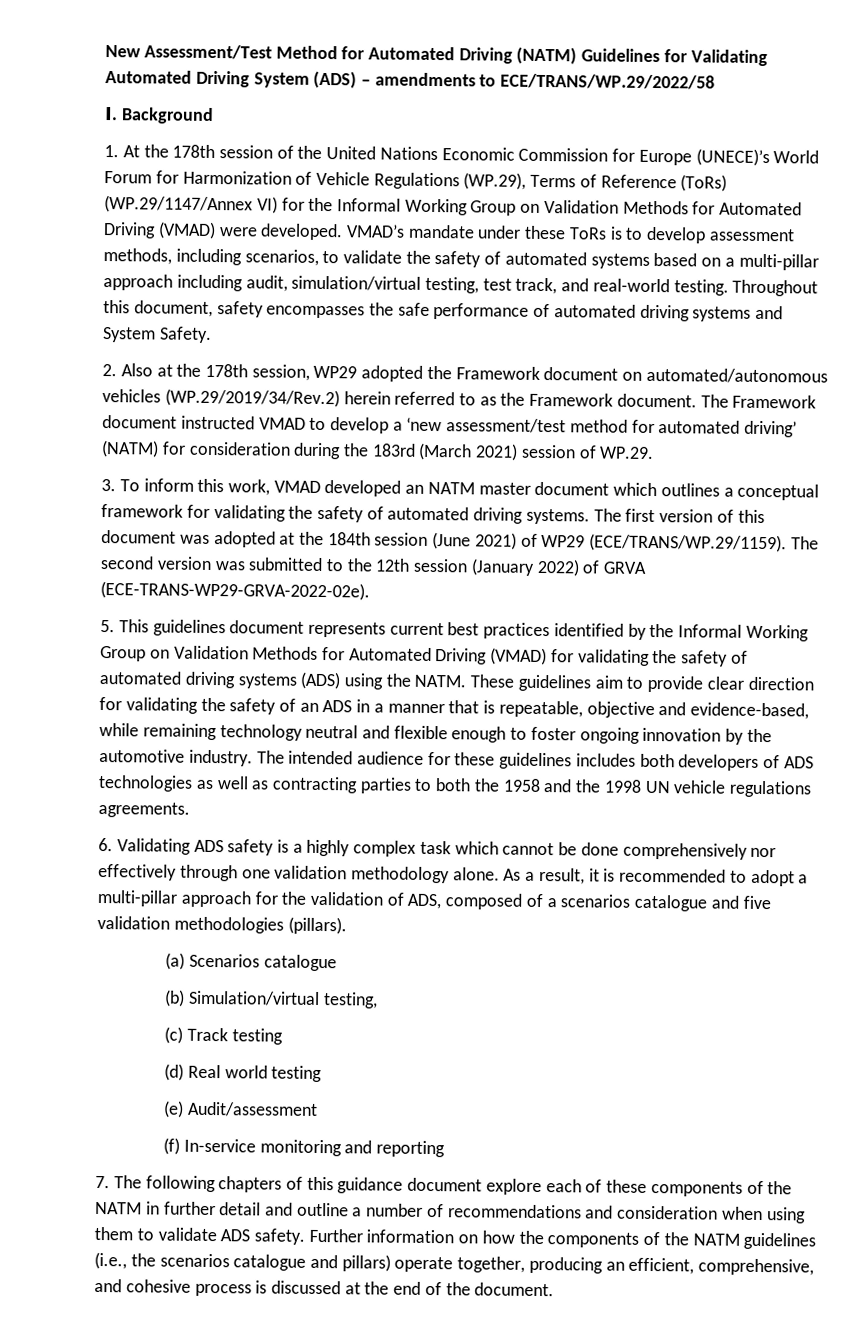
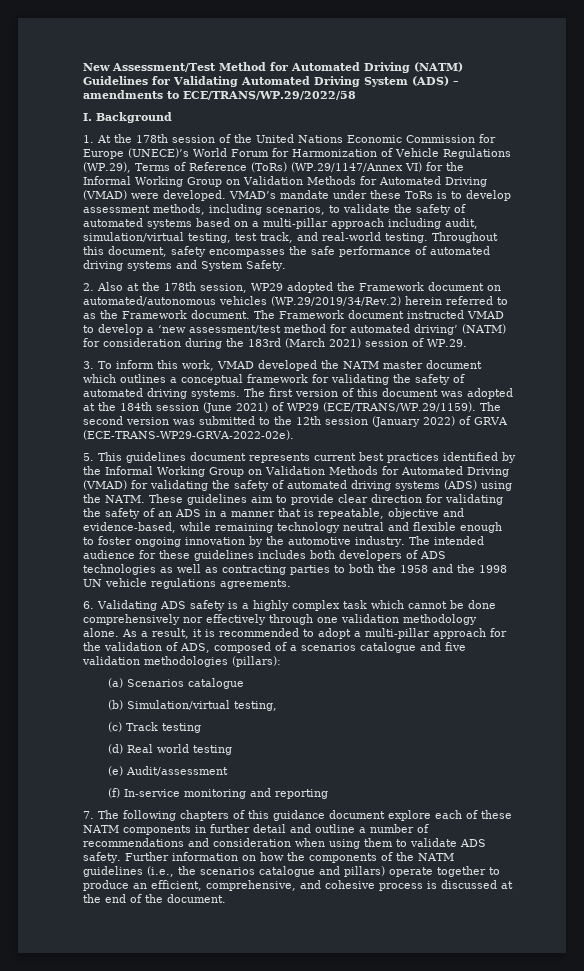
- 3. To inform this work, VMAD developed an NATM master document which outlines a conceptual framework for validating the safety of automated driving systems.
+ 3. To inform this work, VMAD developed the NATM master document which outlines a conceptual framework for validating the safety of automated driving systems.
- As a result, it is recommended to adopt a multi-pillar approach for the validation of ADS, composed of a scenarios catalogue and five validation methodologies (pillars).
+ As a result, it is recommended to adopt a multi-pillar approach for the validation of ADS, composed of a scenarios catalogue and five validation methodologies (pillars):
- 7. The following chapters of this guidance document explore each of these components of the NATM in further detail and outline a number of recommendations and consideration when using them to validate ADS safety.
+ 7. The following chapters of this guidance document explore each of these NATM components in further detail and outline a number of recommendations and consideration when using them to validate ADS safety.
- Further information on how the components of the NATM guidelines (i.e., the scenarios catalogue and pillars) operate together, producing an efficient, comprehensive, and cohesive process is discussed at the end of the document.
+ Further information on how the components of the NATM guidelines (i.e., the scenarios catalogue and pillars) operate together to produce an efficient, comprehensive, and cohesive process is discussed at the end of the document.

